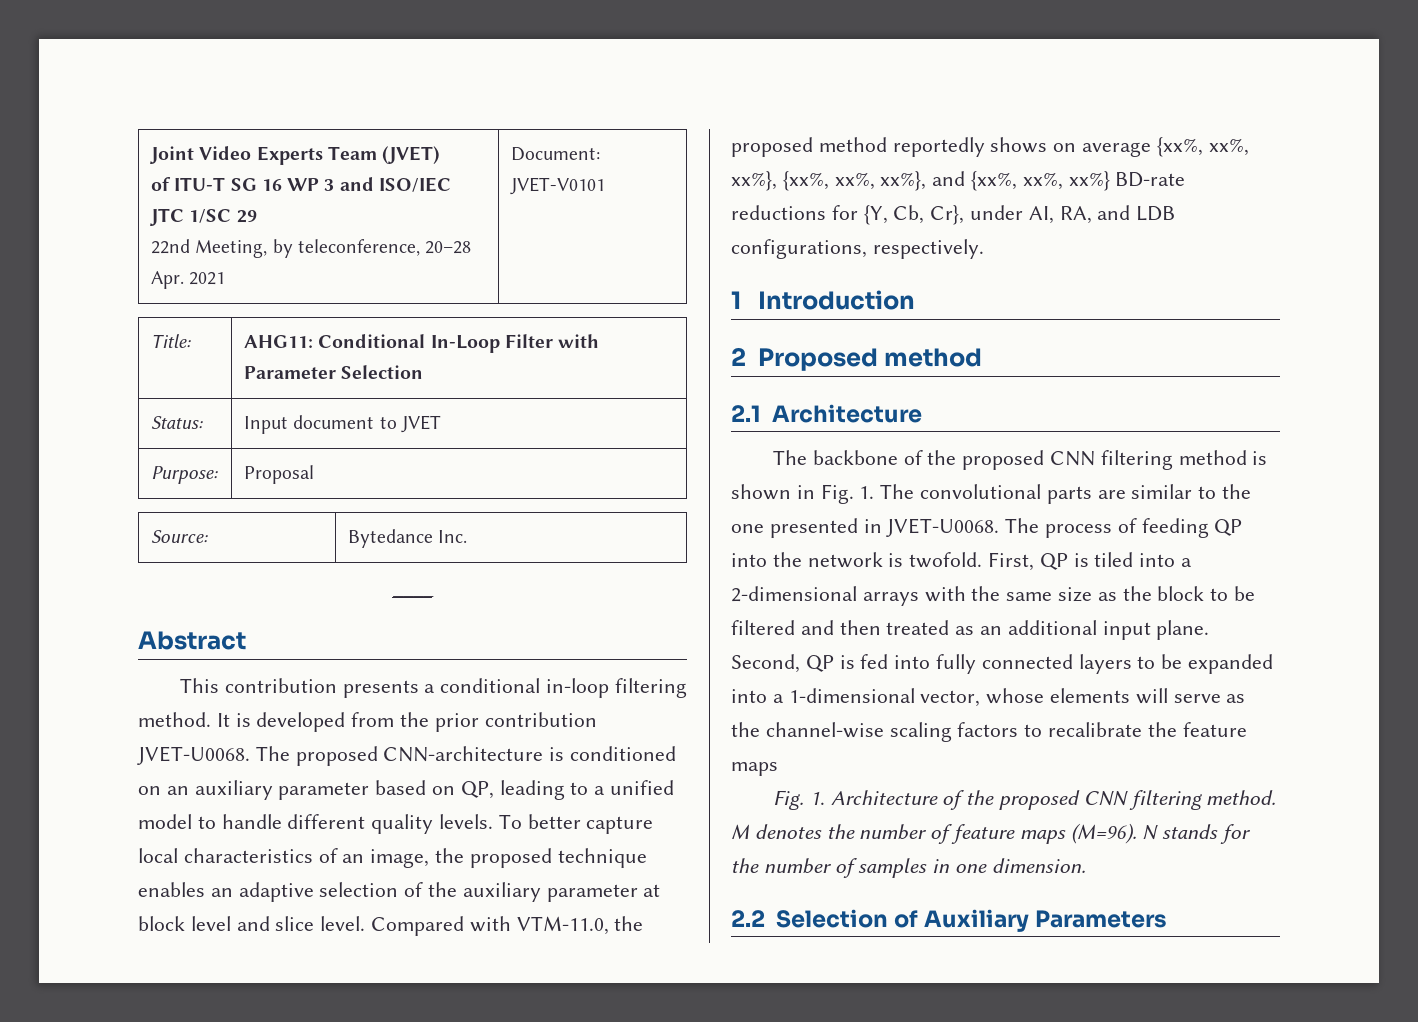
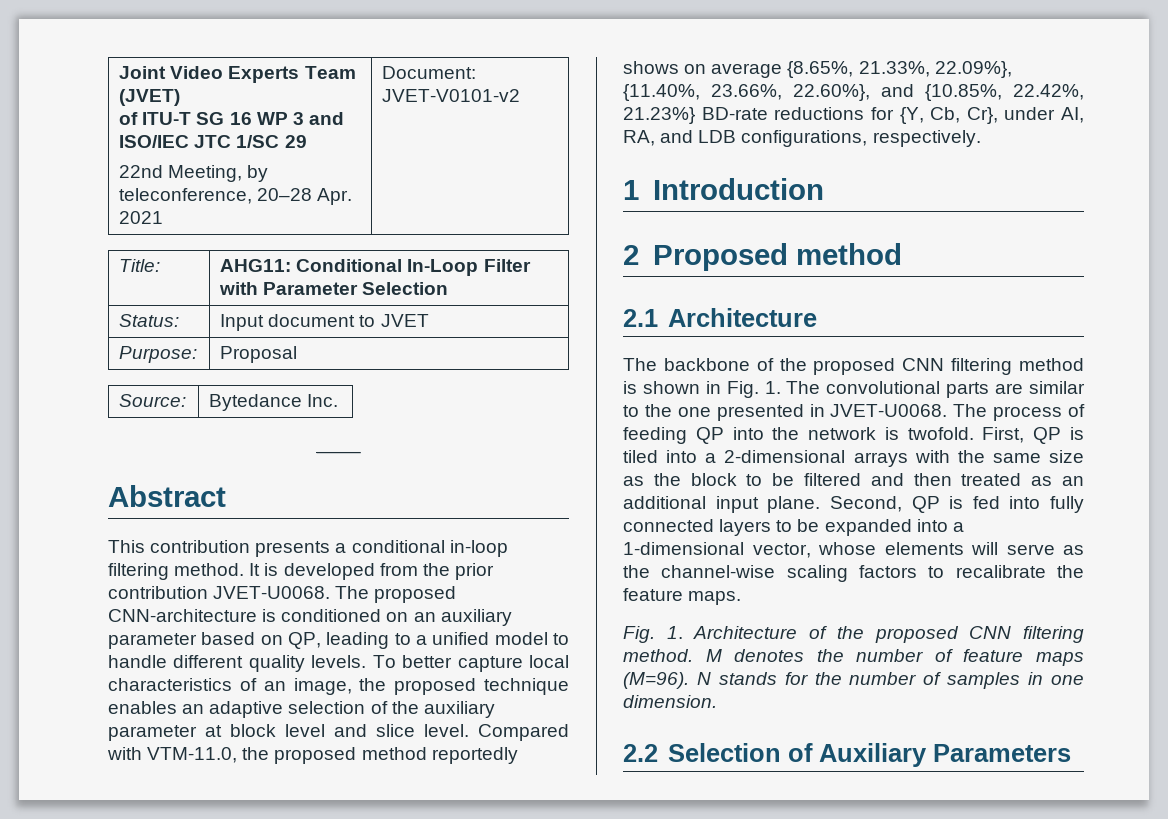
  Joint Video Experts Team (JVET)
  of ITU-T SG 16 WP 3 and ISO/IEC JTC 1/SC 29
- 22nd Meeting, by teleconference, 20–28 Apr. 2021 | Document: JVET-V0101
+ 22nd Meeting, by teleconference, 20–28 Apr. 2021 | Document: JVET-V0101-v2
- Compared with VTM-11.0, the proposed method reportedly shows on average {xx%, xx%, xx%}, {xx%, xx%, xx%}, and {xx%, xx%, xx%} BD-rate reductions for {Y, Cb, Cr}, under AI, RA, and LDB configurations, respectively.
+ Compared with VTM-11.0, the proposed method reportedly shows on average {8.65%, 21.33%, 22.09%}, {11.40%, 23.66%, 22.60%}, and {10.85%, 22.42%, 21.23%} BD-rate reductions for {Y, Cb, Cr}, under AI, RA, and LDB configurations, respectively.
- Second, QP is fed into fully connected layers to be expanded into a 1-dimensional vector, whose elements will serve as the channel-wise scaling factors to recalibrate the feature maps
+ Second, QP is fed into fully connected layers to be expanded into a 1-dimensional vector, whose elements will serve as the channel-wise scaling factors to recalibrate the feature maps.

